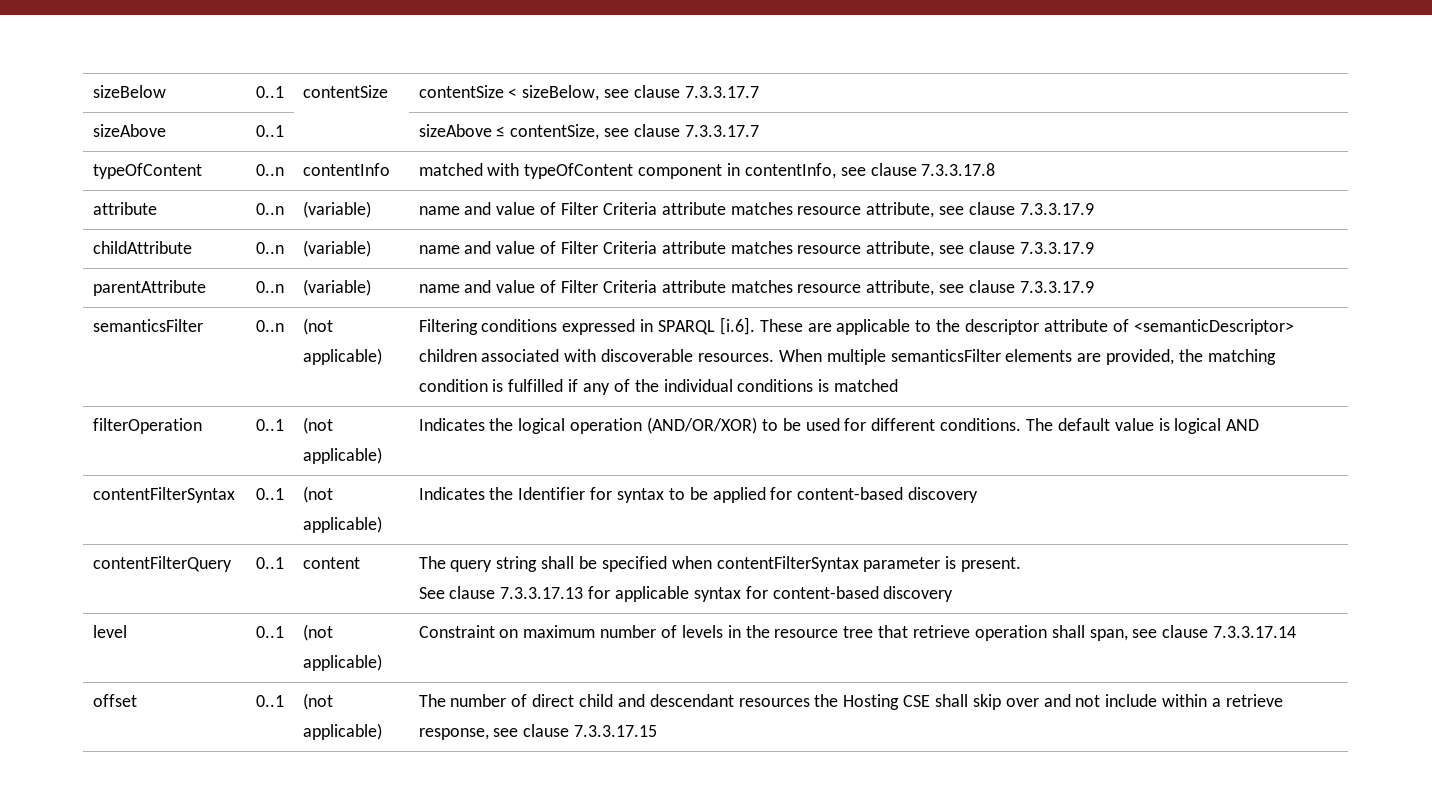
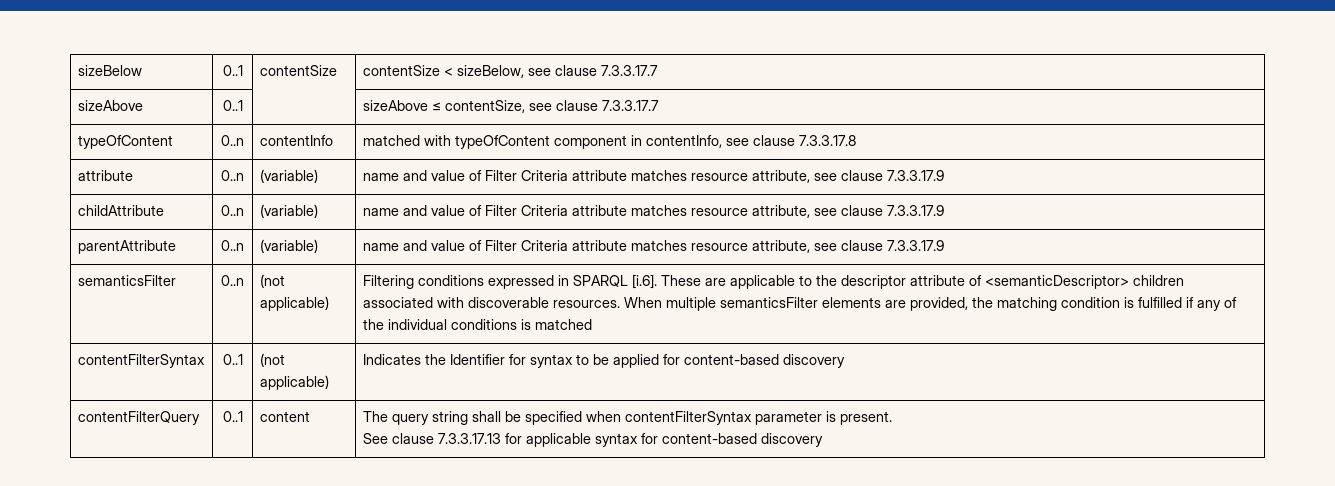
- filterOperation | 0..1 | (not applicable) | Indicates the logical operation (AND/OR/XOR) to be used for different conditions. The default value is logical AND
- level | 0..1 | (not applicable) | Constraint on maximum number of levels in the resource tree that retrieve operation shall span, see clause 7.3.3.17.14
- offset | 0..1 | (not applicable) | The number of direct child and descendant resources the Hosting CSE shall skip over and not include within a retrieve response, see clause 7.3.3.17.15

